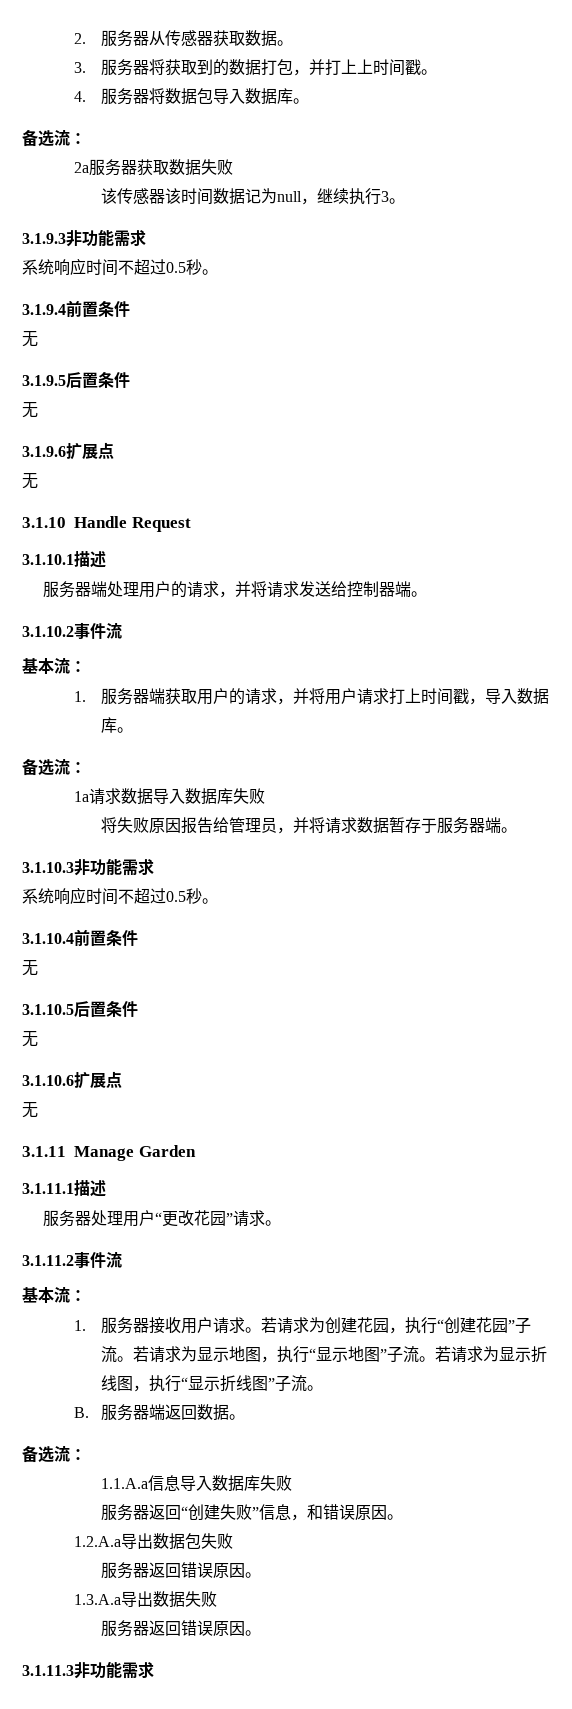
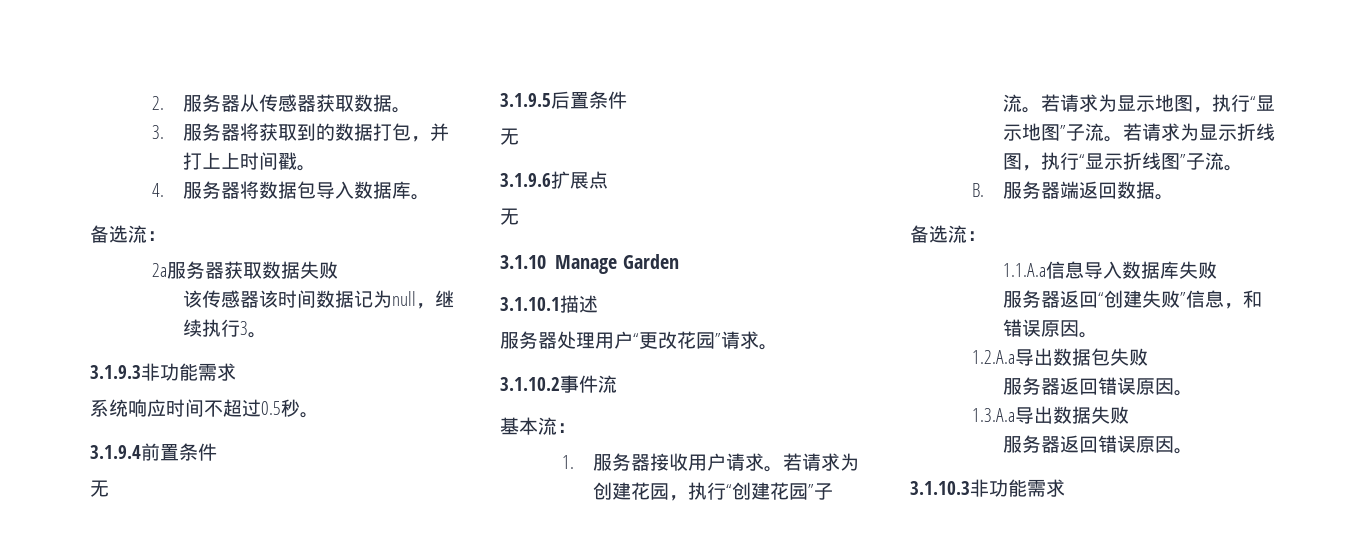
- 3.1.10 Handle Request
- 3.1.10.1描述
- 服务器端处理用户的请求，并将请求发送给控制器端。
- 3.1.10.2事件流
- 基本流：
- 1.服务器端获取用户的请求，并将用户请求打上时间戳，导入数据库。
- 备选流：
- 1a请求数据导入数据库失败
- 将失败原因报告给管理员，并将请求数据暂存于服务器端。
- 3.1.10.3非功能需求
- 系统响应时间不超过0.5秒。
- 3.1.10.4前置条件
- 无
- 3.1.10.5后置条件
- 无
- 3.1.10.6扩展点
- 无
- 3.1.11 Manage Garden
+ 3.1.10 Manage Garden
- 3.1.11.1描述
+ 3.1.10.1描述
- 3.1.11.2事件流
+ 3.1.10.2事件流
- 3.1.11.3非功能需求
+ 3.1.10.3非功能需求

